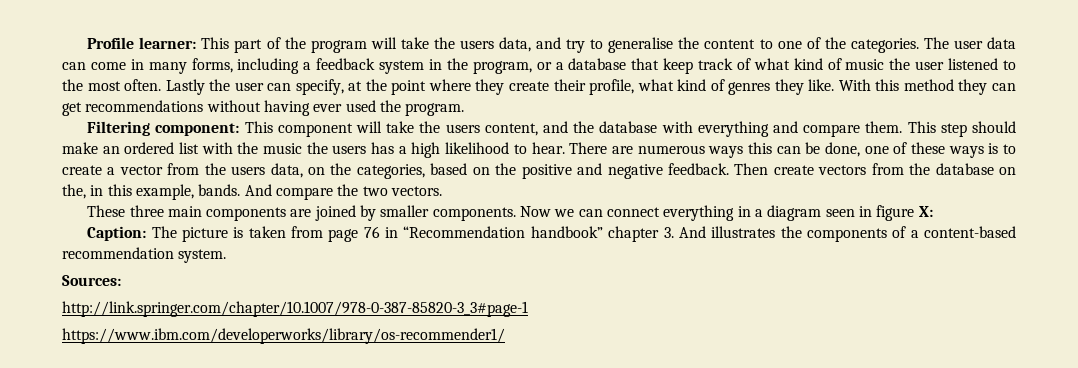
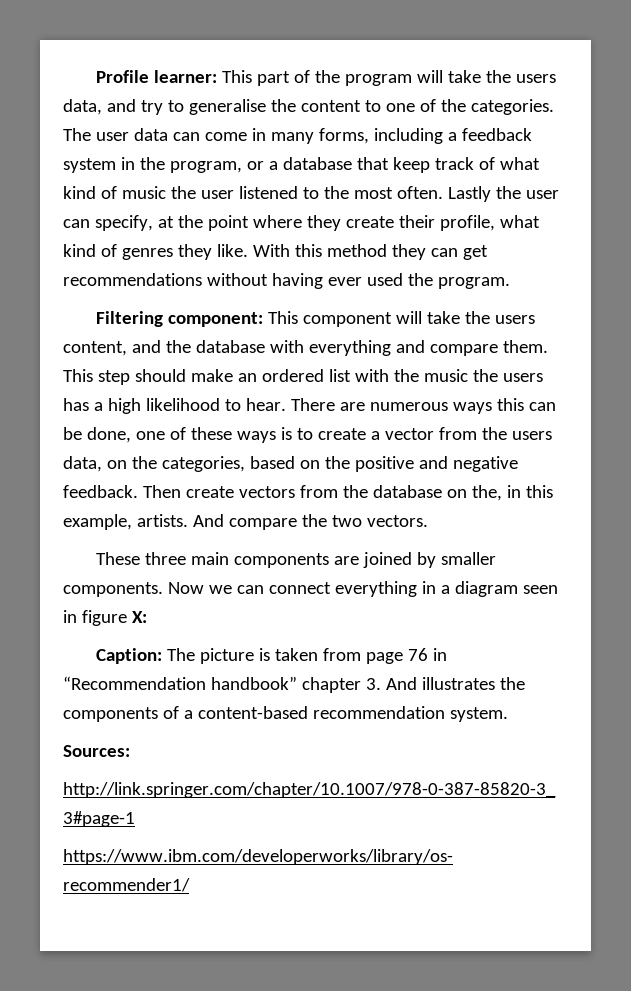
- Then create vectors from the database on the, in this example, bands.
+ Then create vectors from the database on the, in this example, artists.

